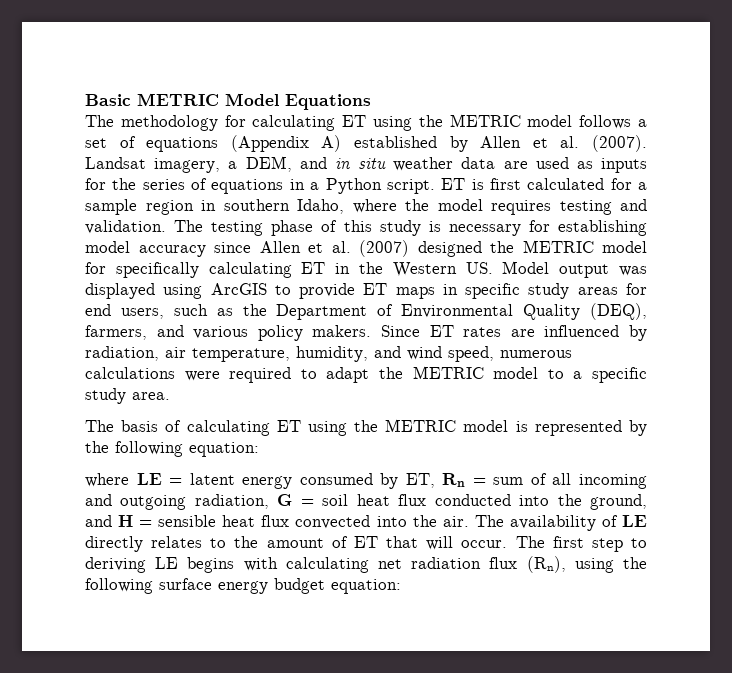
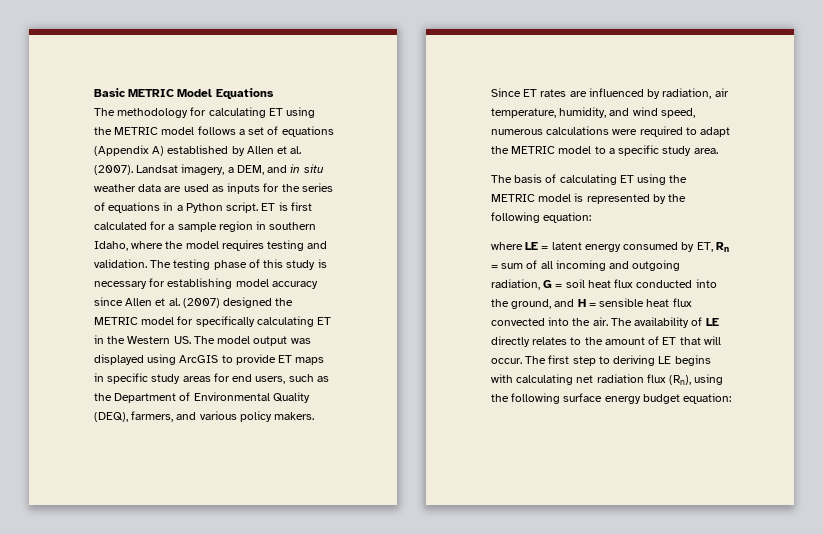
- The testing phase of this study is necessary for establishing model accuracy since Allen et al. (2007) designed the METRIC model for specifically calculating ET in the Western US. Model output was displayed using ArcGIS to provide ET maps in specific study areas for end users, such as the Department of Environmental Quality (DEQ), farmers, and various policy makers.
+ The testing phase of this study is necessary for establishing model accuracy since Allen et al. (2007) designed the METRIC model for specifically calculating ET in the Western US. The model output was displayed using ArcGIS to provide ET maps in specific study areas for end users, such as the Department of Environmental Quality (DEQ), farmers, and various policy makers.

